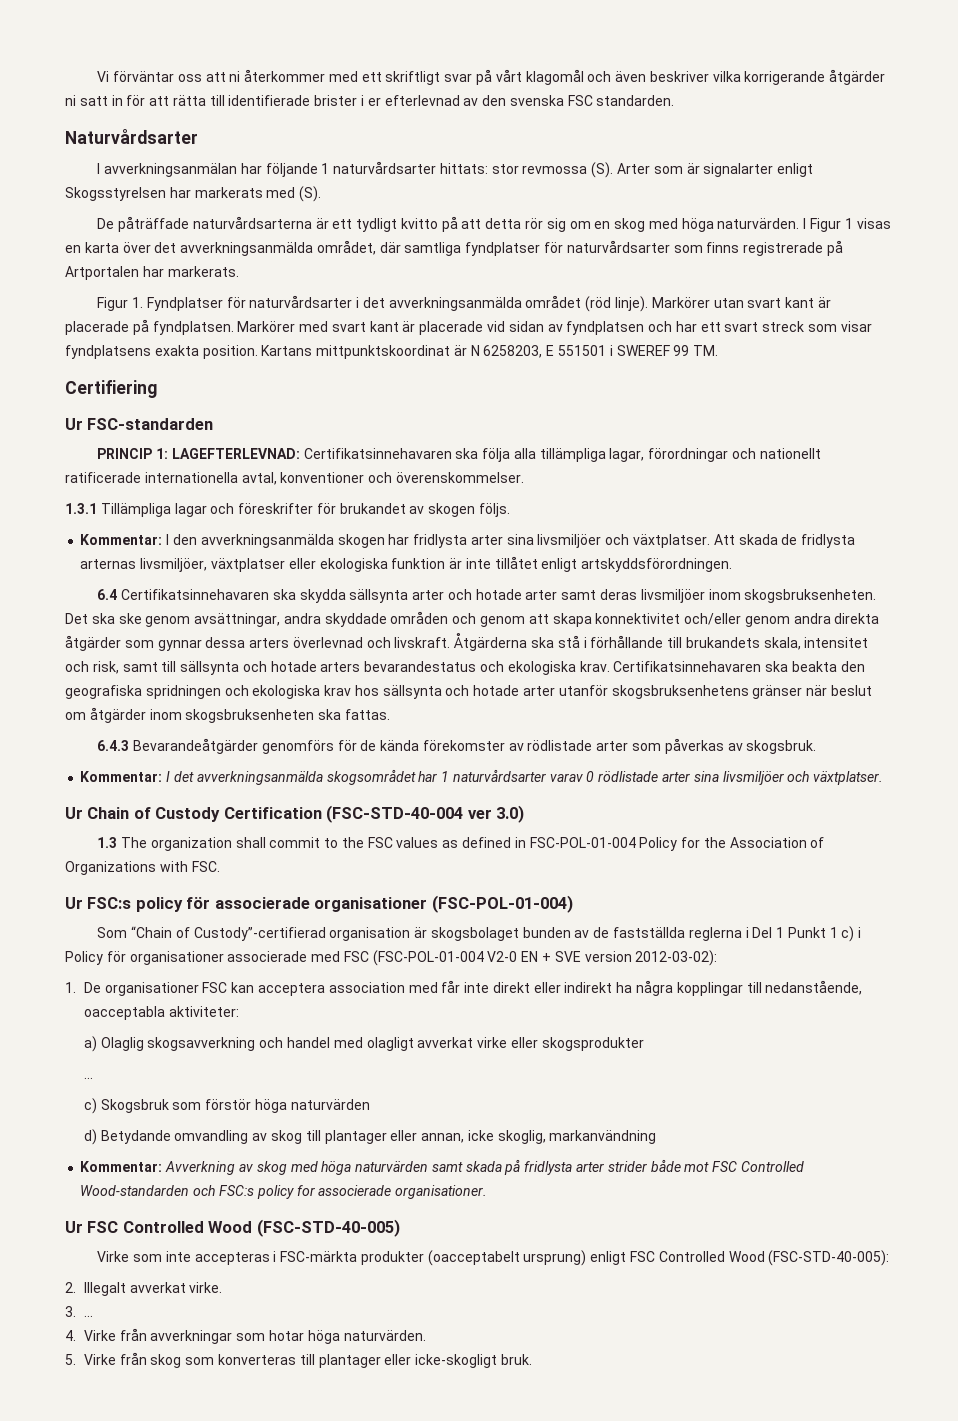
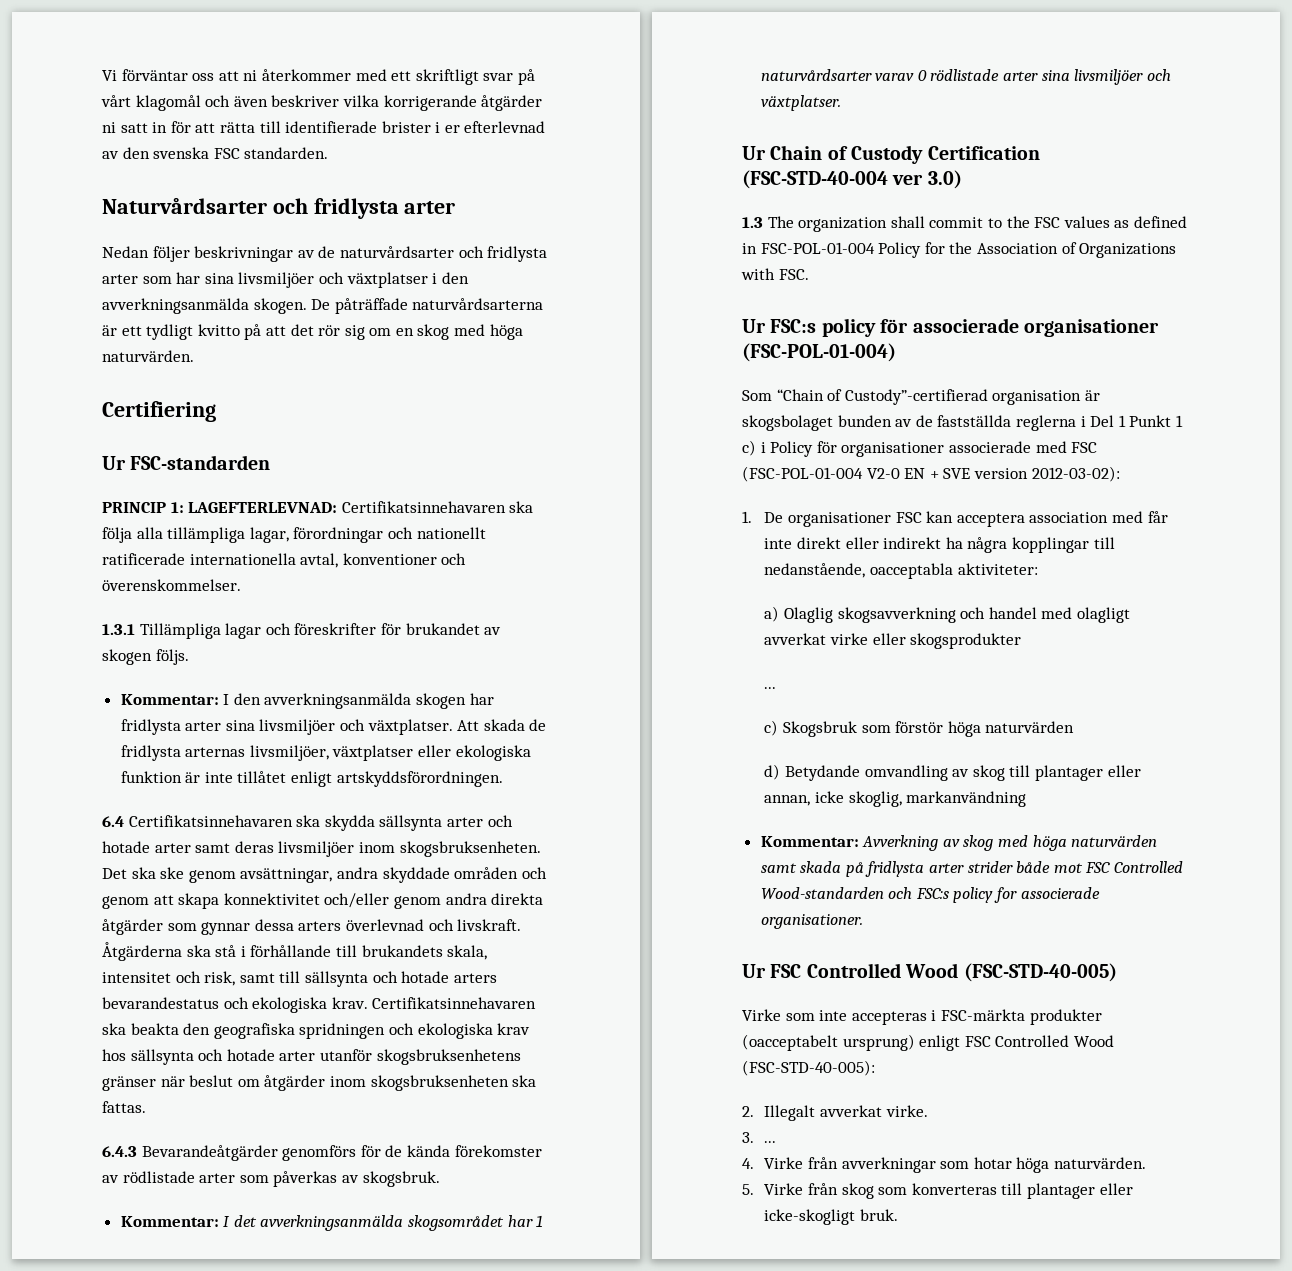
- Naturvårdsarter
- I avverkningsanmälan har följande 1 naturvårdsarter hittats: stor revmossa (S). Arter som är signalarter enligt Skogsstyrelsen har markerats med (S).
- De påträffade naturvårdsarterna är ett tydligt kvitto på att detta rör sig om en skog med höga naturvärden. I Figur 1 visas en karta över det avverkningsanmälda området, där samtliga fyndplatser för naturvårdsarter som finns registrerade på Artportalen har markerats.
- Figur 1. Fyndplatser för naturvårdsarter i det avverkningsanmälda området (röd linje). Markörer utan svart kant är placerade på fyndplatsen. Markörer med svart kant är placerade vid sidan av fyndplatsen och har ett svart streck som visar fyndplatsens exakta position. Kartans mittpunktskoordinat är N 6258203, E 551501 i SWEREF 99 TM.
+ Naturvårdsarter och fridlysta arter
+ Nedan följer beskrivningar av de naturvårdsarter och fridlysta arter som har sina livsmiljöer och växtplatser i den avverkningsanmälda skogen. De påträffade naturvårdsarterna är ett tydligt kvitto på att det rör sig om en skog med höga naturvärden.

